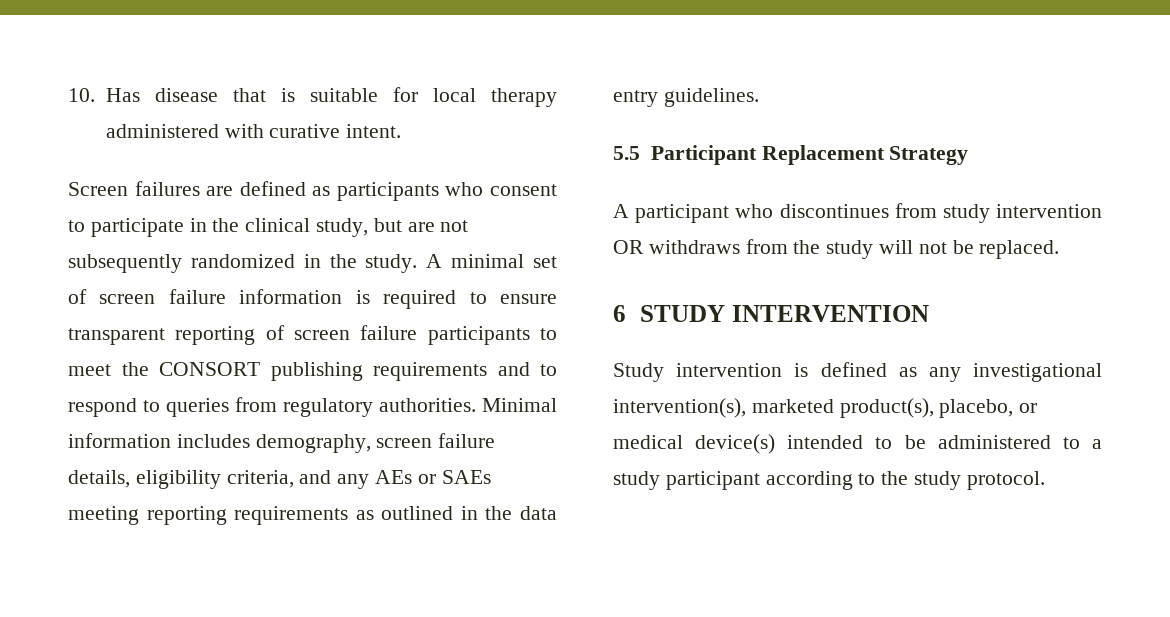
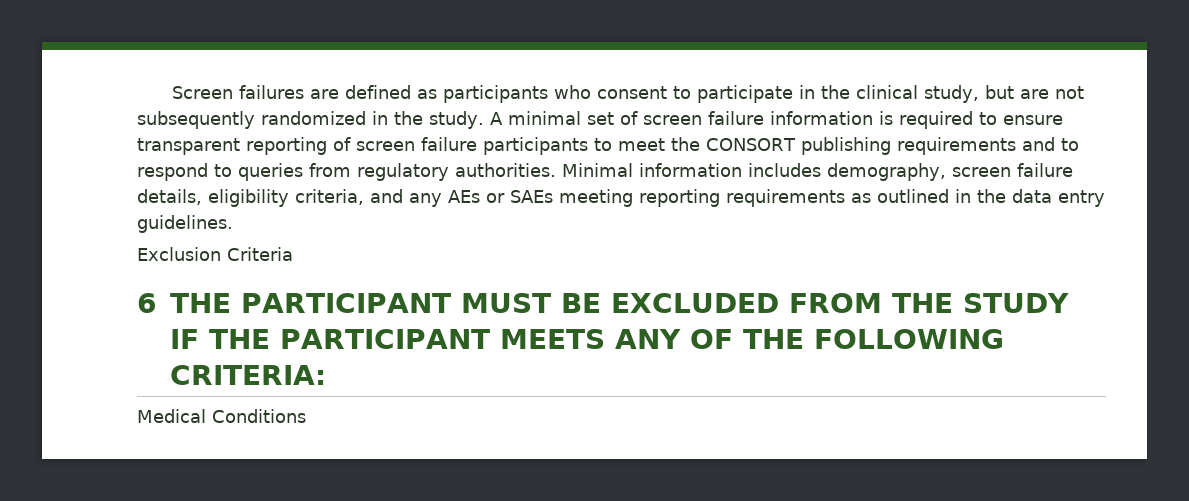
- 10. Has disease that is suitable for local therapy administered with curative intent.
- 5.5 Participant Replacement Strategy
- A participant who discontinues from study intervention OR withdraws from the study will not be replaced.
- 6 STUDY INTERVENTION
- Study intervention is defined as any investigational intervention(s), marketed product(s), placebo, or medical device(s) intended to be administered to a study participant according to the study protocol.
+ Exclusion Criteria
+ 6 THE PARTICIPANT MUST BE EXCLUDED FROM THE STUDY IF THE PARTICIPANT MEETS ANY OF THE FOLLOWING CRITERIA:
+ Medical Conditions

